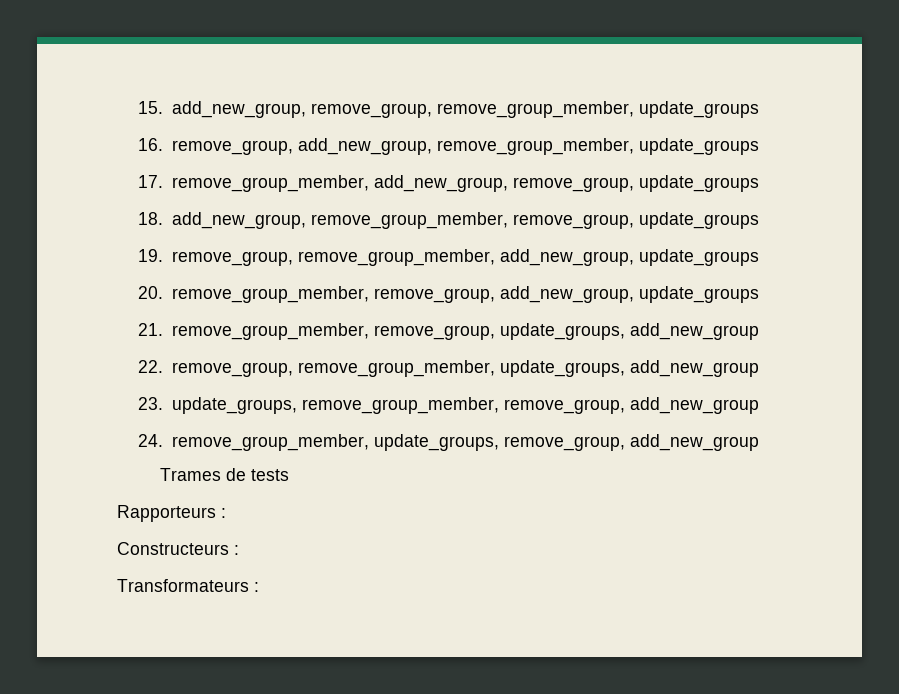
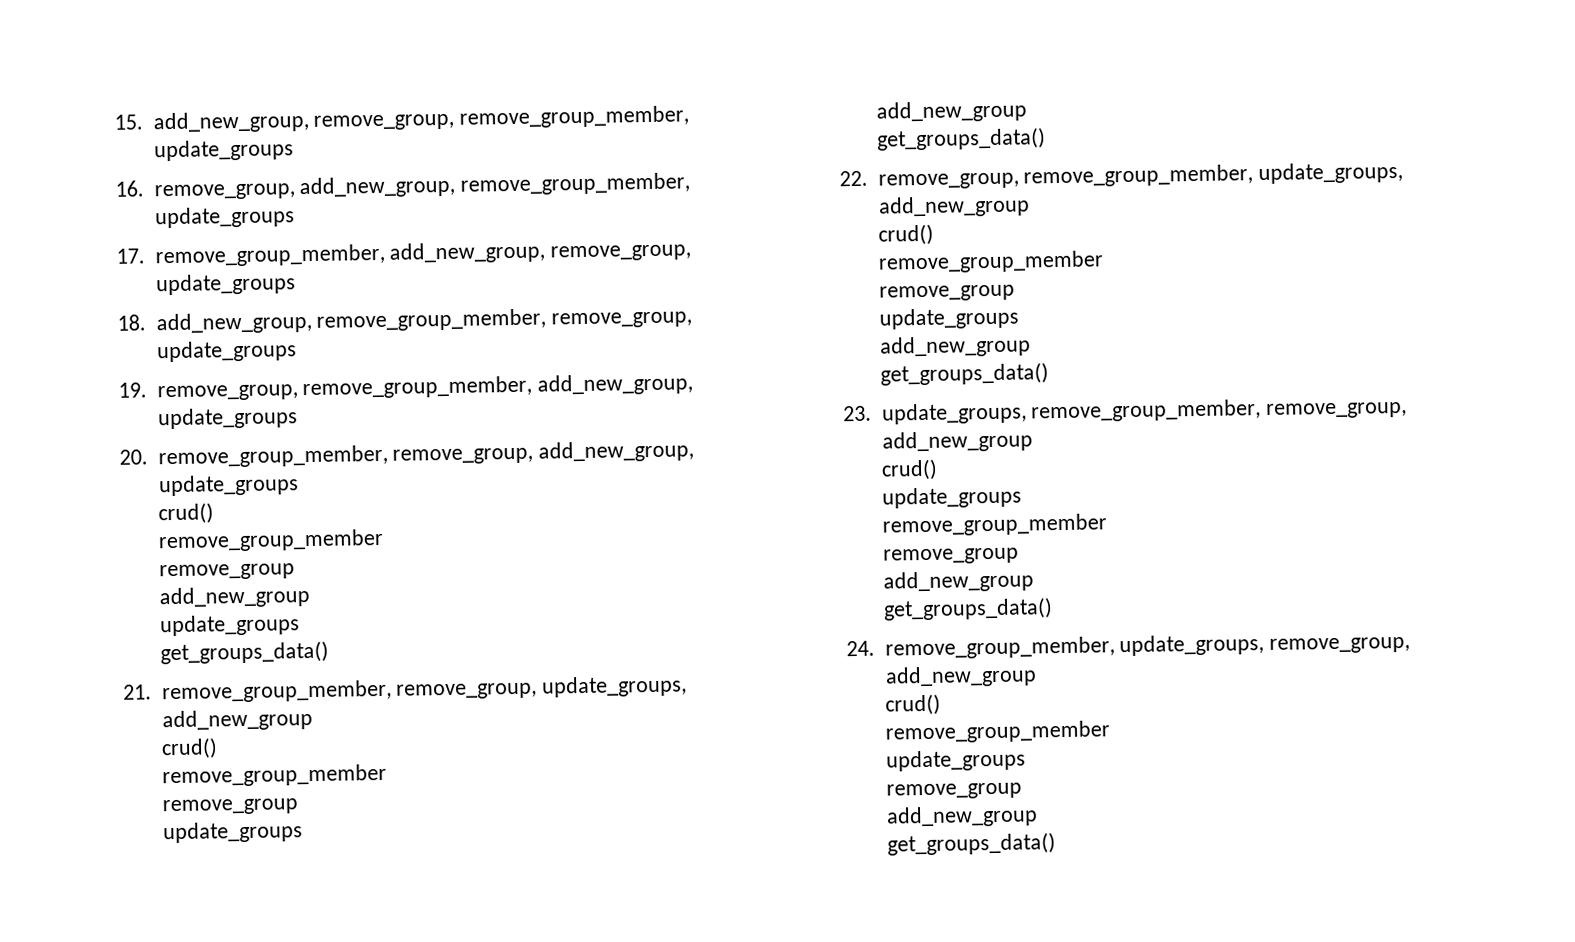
  20. remove_group_member, remove_group, add_new_group, update_groups
+ crud()
+ remove_group_member
+ remove_group
+ add_new_group
+ update_groups
+ get_groups_data()
  21. remove_group_member, remove_group, update_groups, add_new_group
+ crud()
+ remove_group_member
+ remove_group
+ update_groups
+ add_new_group
+ get_groups_data()
  22. remove_group, remove_group_member, update_groups, add_new_group
+ crud()
+ remove_group_member
+ remove_group
+ update_groups
+ add_new_group
+ get_groups_data()
  23. update_groups, remove_group_member, remove_group, add_new_group
+ crud()
+ update_groups
+ remove_group_member
+ remove_group
+ add_new_group
+ get_groups_data()
  24. remove_group_member, update_groups, remove_group, add_new_group
- Trames de tests
- Rapporteurs :
- Constructeurs :
- Transformateurs :
+ crud()
+ remove_group_member
+ update_groups
+ remove_group
+ add_new_group
+ get_groups_data()

